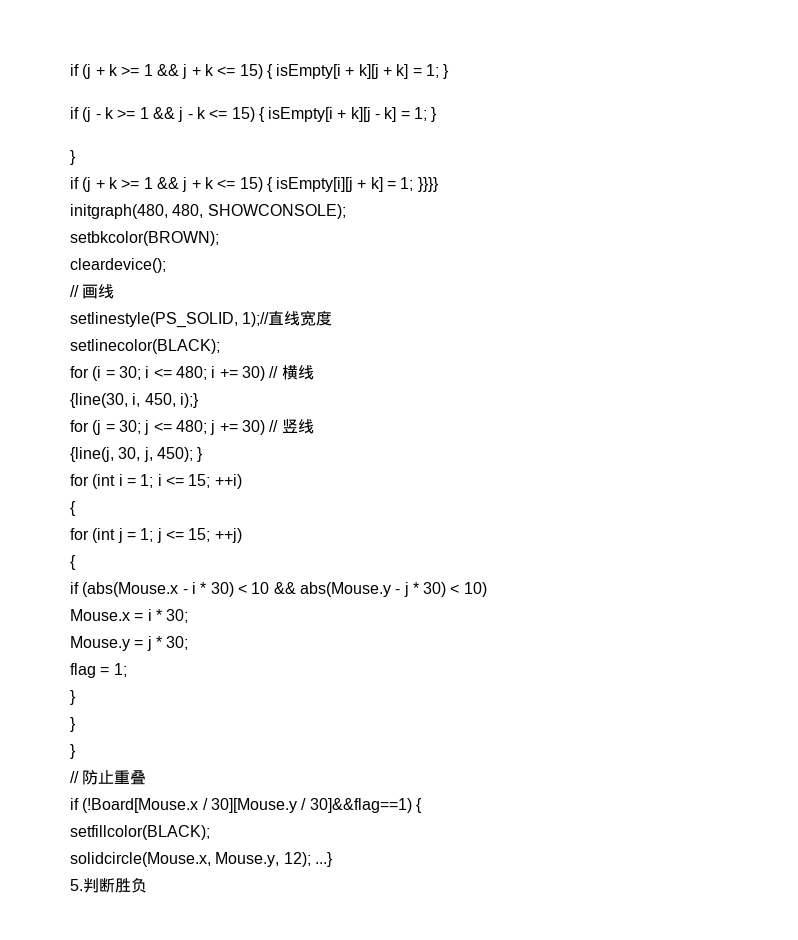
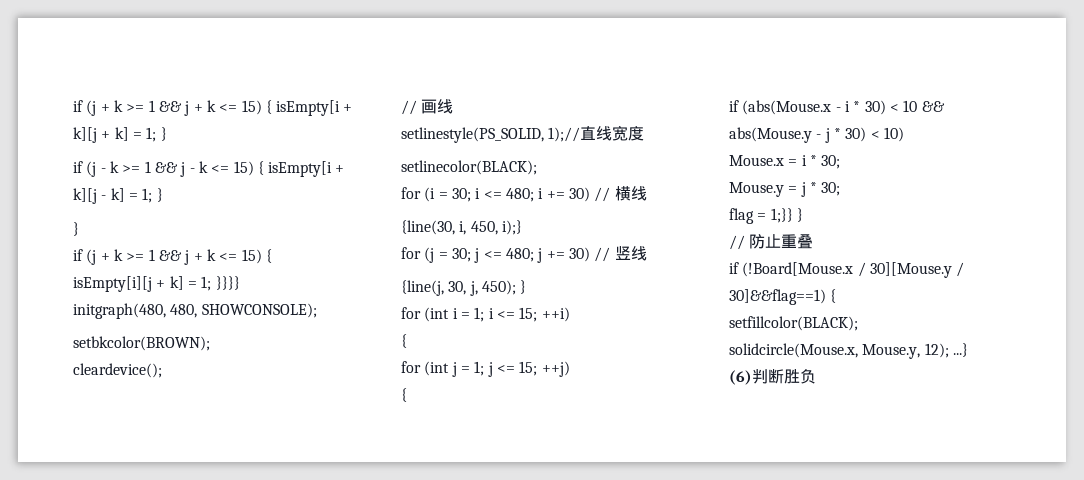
- flag = 1;
- }
- }
- }
+ flag = 1;}} }
- 5.判断胜负
+ (6)判断胜负

